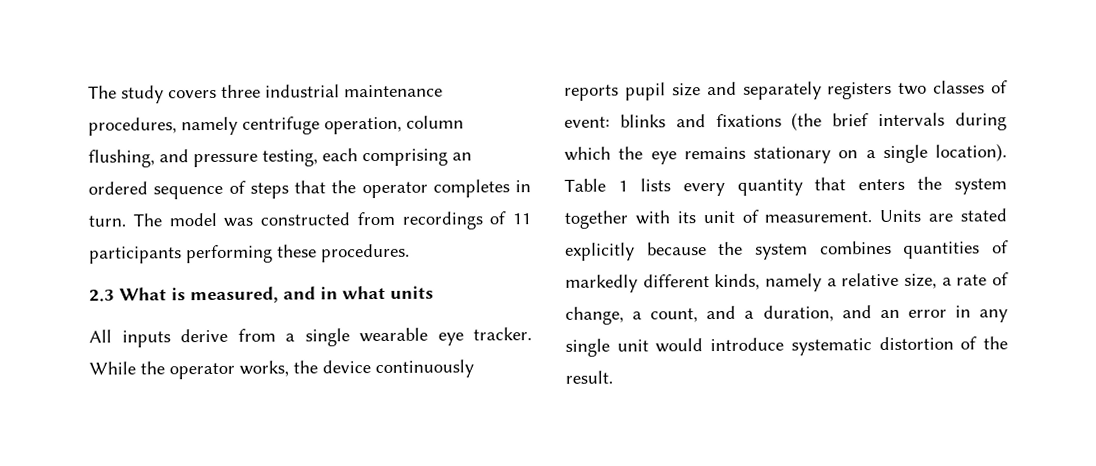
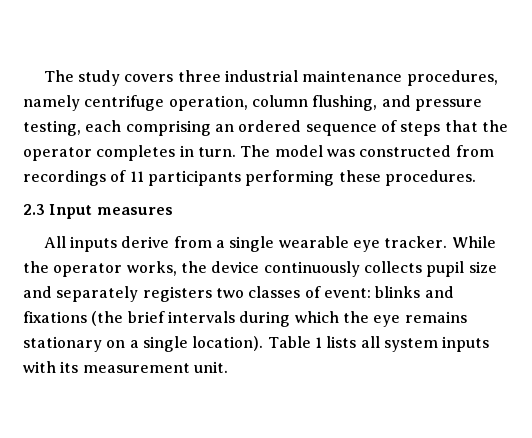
- 2.3 What is measured, and in what units
+ 2.3 Input measures
- While the operator works, the device continuously reports pupil size and separately registers two classes of event: blinks and fixations (the brief intervals during which the eye remains stationary on a single location).
+ While the operator works, the device continuously collects pupil size and separately registers two classes of event: blinks and fixations (the brief intervals during which the eye remains stationary on a single location).
- Table 1 lists every quantity that enters the system together with its unit of measurement. Units are stated explicitly because the system combines quantities of markedly different kinds, namely a relative size, a rate of change, a count, and a duration, and an error in any single unit would introduce systematic distortion of the result.
+ Table 1 lists all system inputs with its measurement unit.

